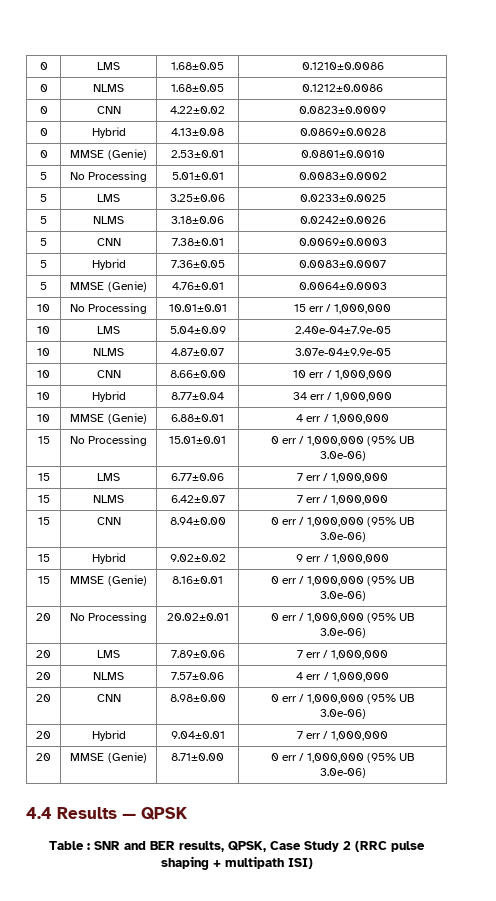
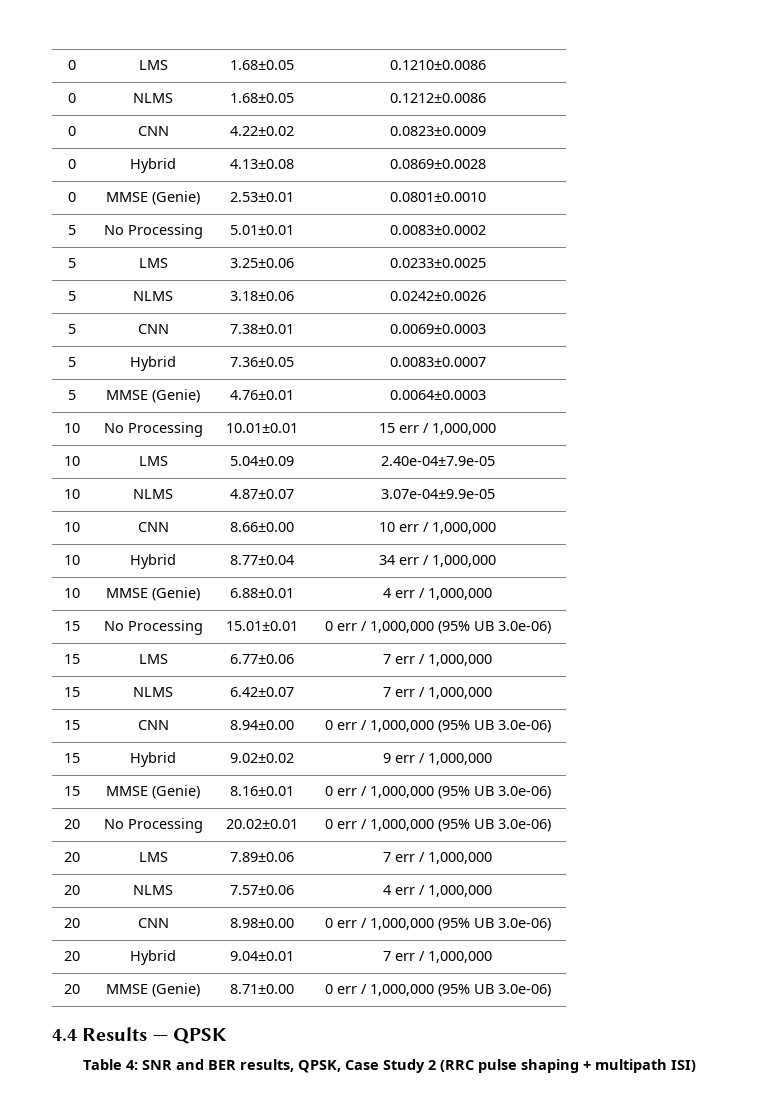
- Table : SNR and BER results, QPSK, Case Study 2 (RRC pulse shaping + multipath ISI)
+ Table 4: SNR and BER results, QPSK, Case Study 2 (RRC pulse shaping + multipath ISI)

